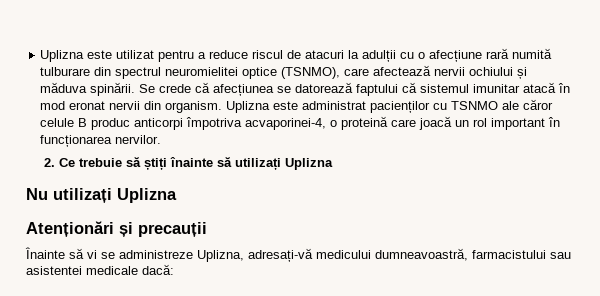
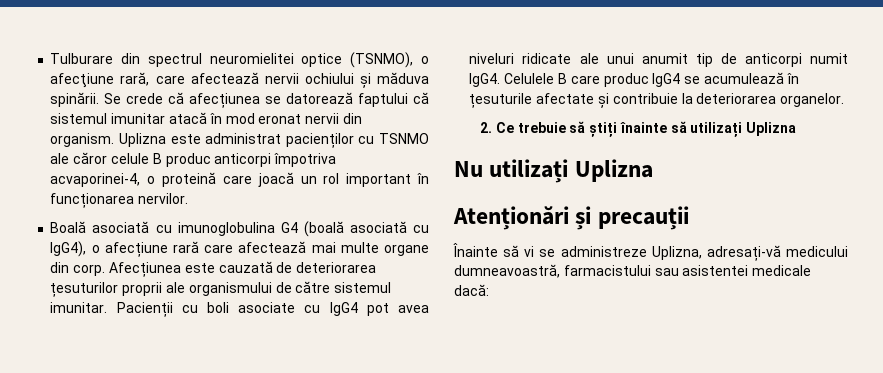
- Uplizna este utilizat pentru a reduce riscul de atacuri la adulții cu o afecțiune rară numită tulburare din spectrul neuromielitei optice (TSNMO), care afectează nervii ochiului și măduva spinării.
+ Tulburare din spectrul neuromielitei optice (TSNMO), o afecţiune rară, care afectează nervii ochiului și măduva spinării.
+ Boală asociată cu imunoglobulina G4 (boală asociată cu IgG4), o afecțiune rară care afectează mai multe organe din corp. Afecțiunea este cauzată de deteriorarea țesuturilor proprii ale organismului de către sistemul imunitar. Pacienții cu boli asociate cu IgG4 pot avea niveluri ridicate ale unui anumit tip de anticorpi numit IgG4. Celulele B care produc IgG4 se acumulează în țesuturile afectate și contribuie la deteriorarea organelor.

